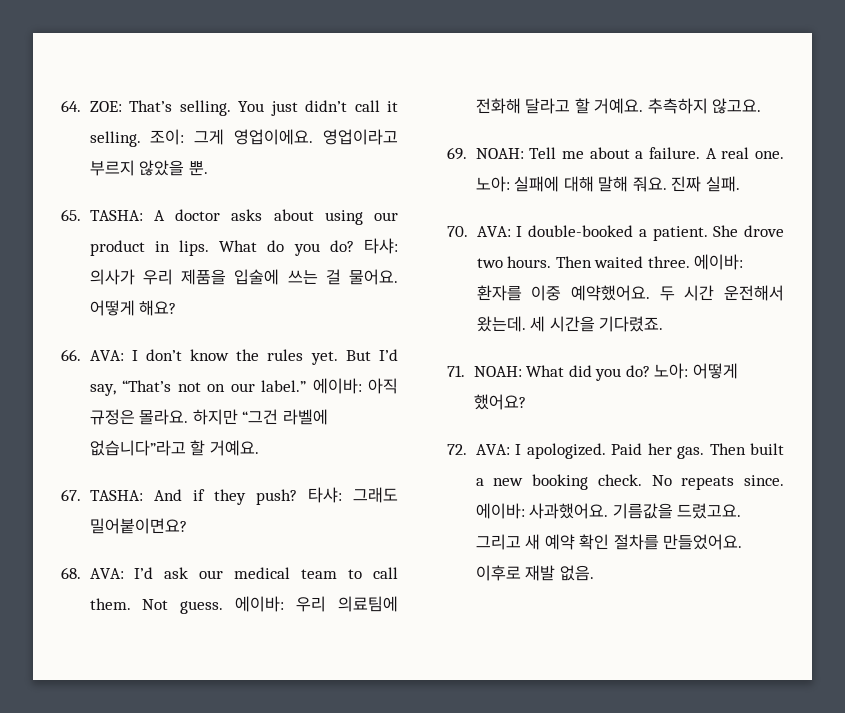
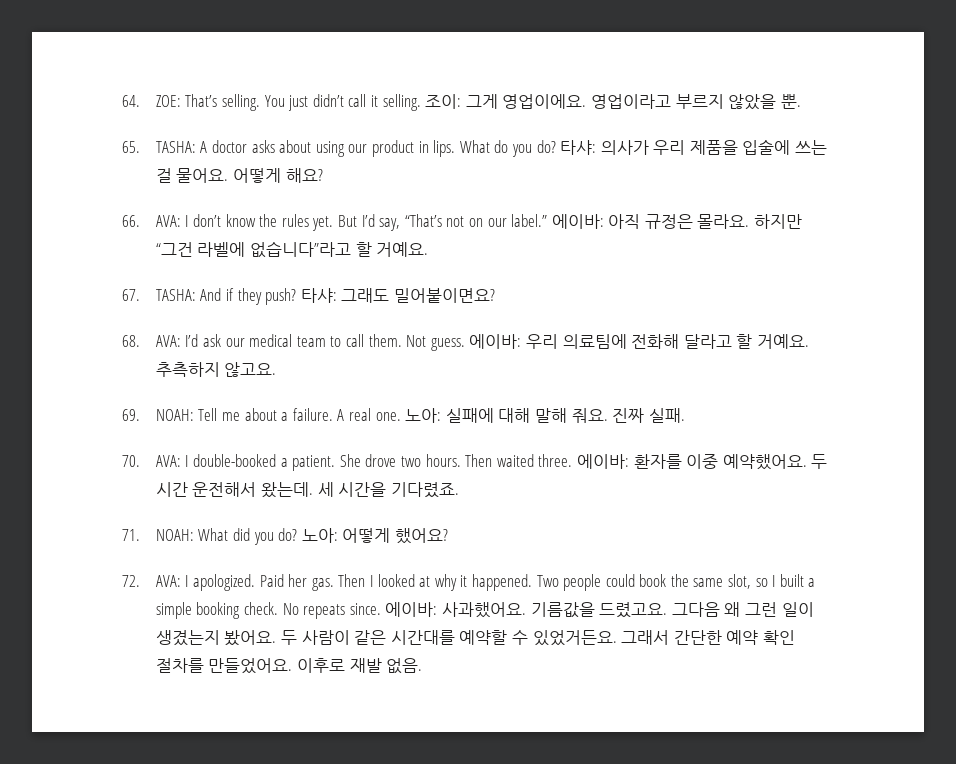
- Then built a new booking check.
+ Then I looked at why it happened. Two people could book the same slot, so I built a simple booking check.
- 그리고 새 예약 확인 절차를 만들었어요.
+ 그다음 왜 그런 일이 생겼는지 봤어요. 두 사람이 같은 시간대를 예약할 수 있었거든요. 그래서 간단한 예약 확인 절차를 만들었어요.

